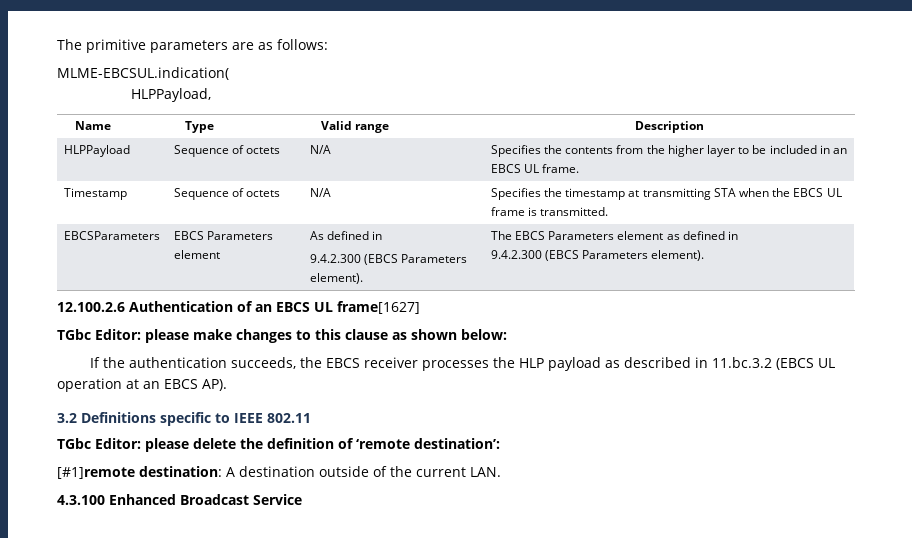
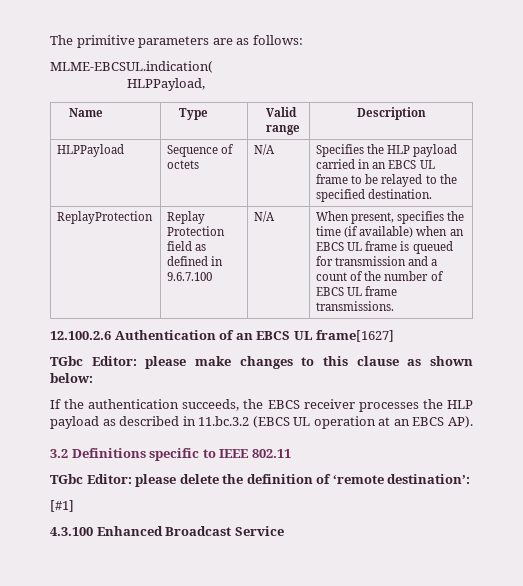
- HLPPayload | Sequence of octets | N/A | Specifies the contents from the higher layer to be included in an EBCS UL frame.
- Timestamp | Sequence of octets | N/A | Specifies the timestamp at transmitting STA when the EBCS UL frame is transmitted.
- EBCSParameters | EBCS Parameters element | As defined in
- 9.4.2.300 (EBCS Parameters element). | The EBCS Parameters element as defined in
- 9.4.2.300 (EBCS Parameters element).
+ HLPPayload | Sequence of octets | N/A | Specifies the HLP payload carried in an EBCS UL frame to be relayed to the specified destination.
+ ReplayProtection | Replay Protection field as defined in 9.6.7.100 | N/A | When present, specifies the time (if available) when an EBCS UL frame is queued for transmission and a count of the number of EBCS UL frame transmissions.
- [#1]remote destination: A destination outside of the current LAN.
+ [#1]

